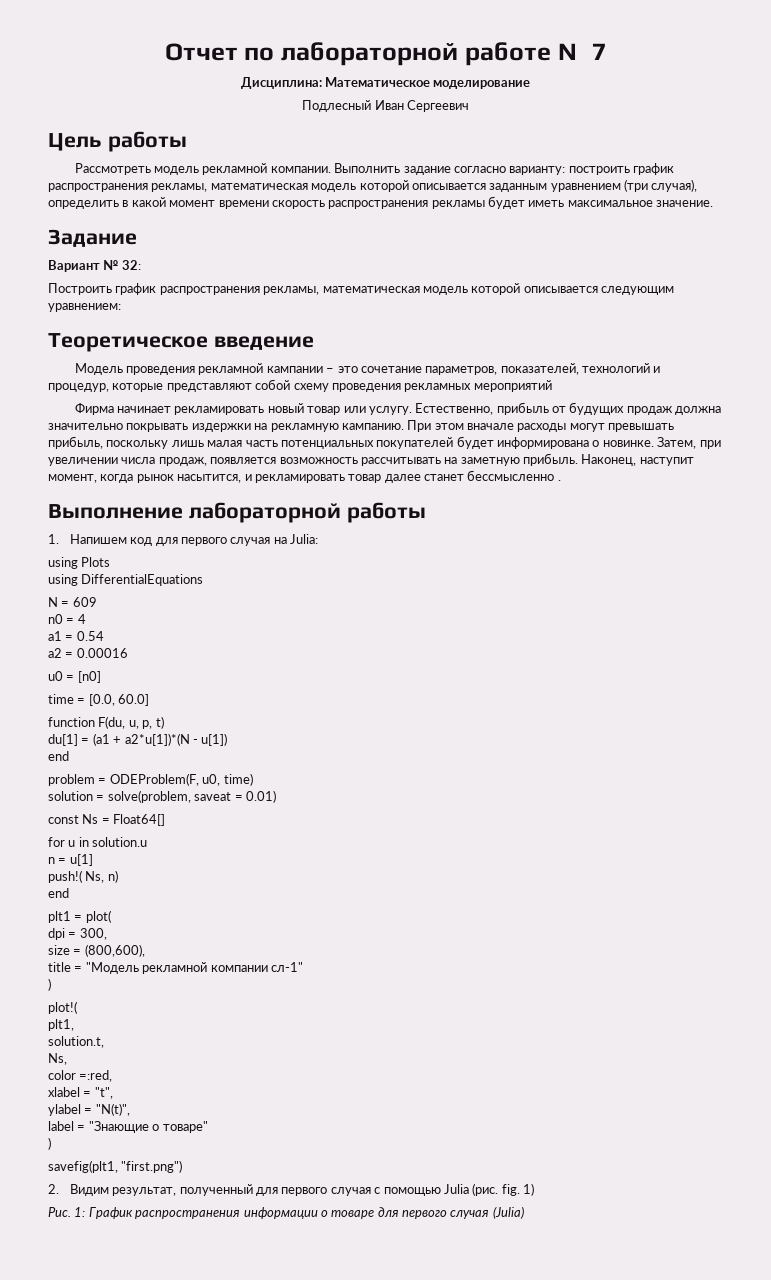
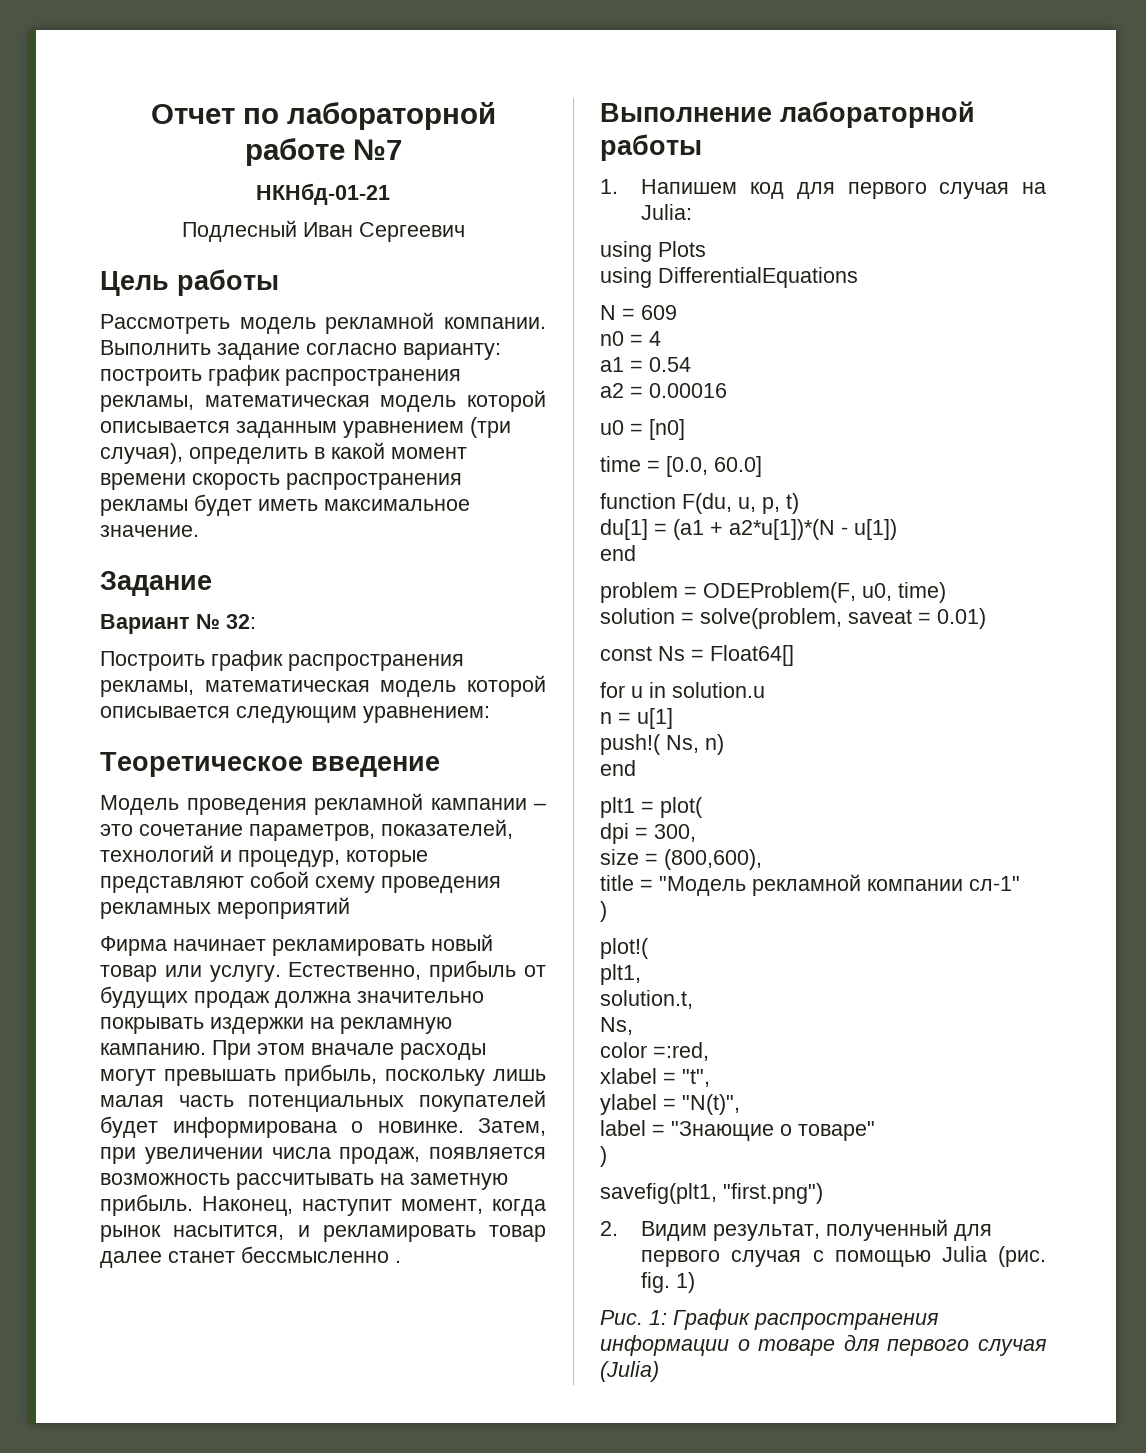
- Дисциплина: Математическое моделирование
+ НКНбд-01-21

